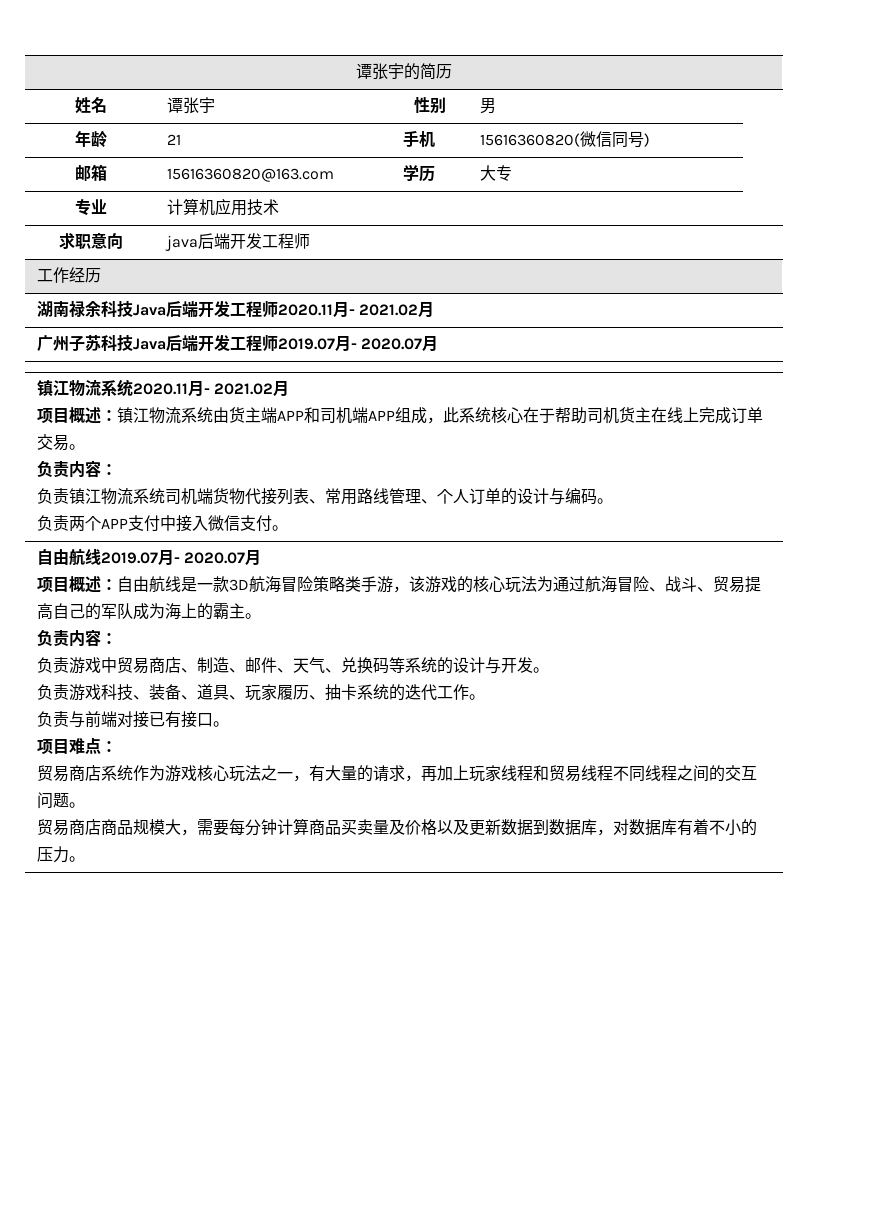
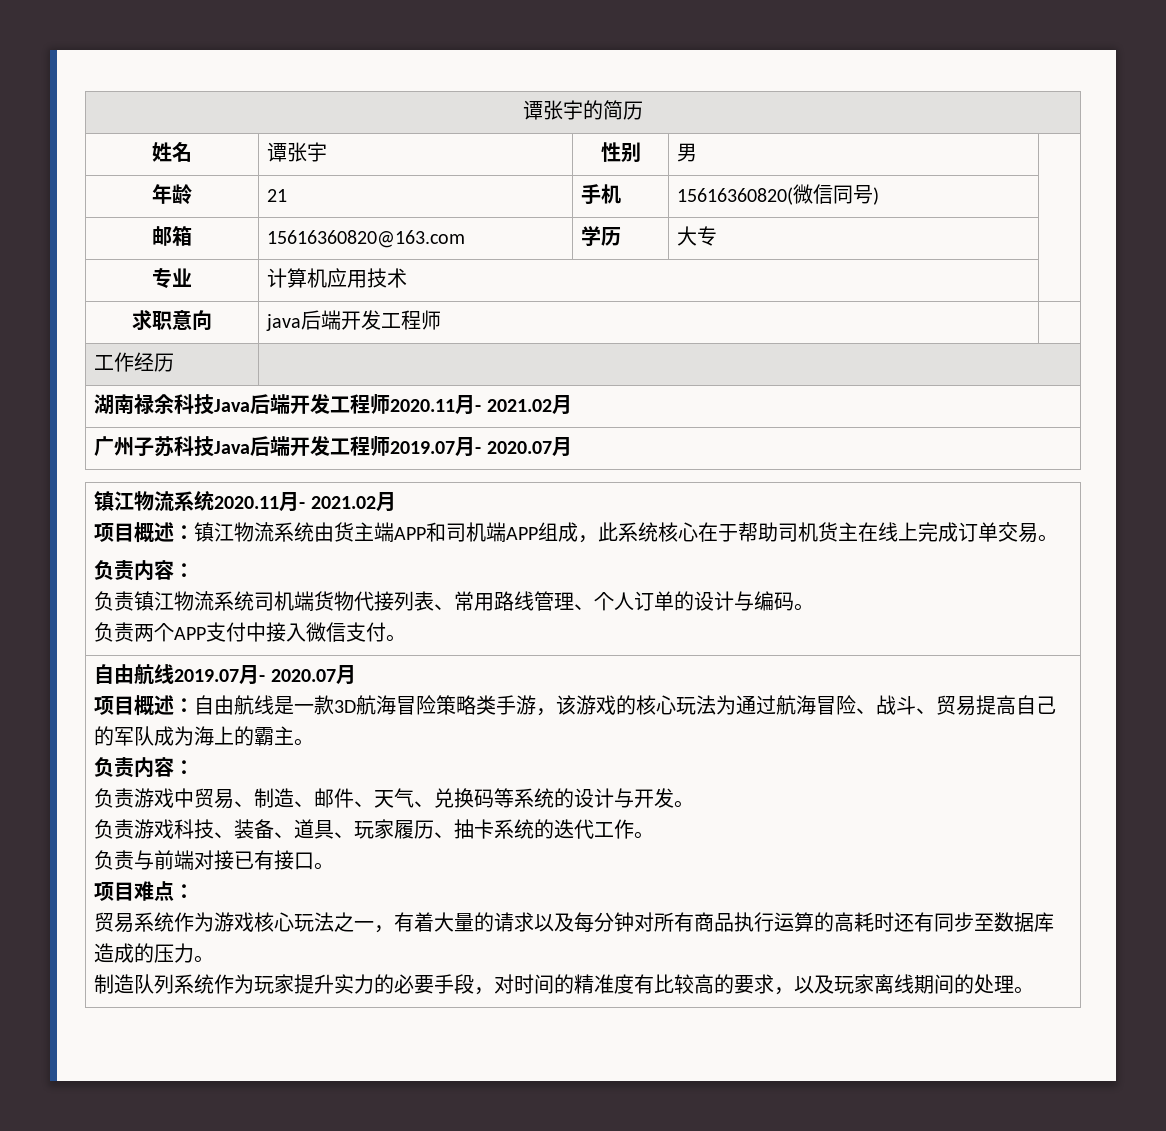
- 负责游戏中贸易商店、制造、邮件、天气、兑换码等系统的设计与开发。
+ 负责游戏中贸易、制造、邮件、天气、兑换码等系统的设计与开发。
- 贸易商店系统作为游戏核心玩法之一，有大量的请求，再加上玩家线程和贸易线程不同线程之间的交互问题。
- 贸易商店商品规模大，需要每分钟计算商品买卖量及价格以及更新数据到数据库，对数据库有着不小的压力。
+ 贸易系统作为游戏核心玩法之一，有着大量的请求以及每分钟对所有商品执行运算的高耗时还有同步至数据库造成的压力。
+ 制造队列系统作为玩家提升实力的必要手段，对时间的精准度有比较高的要求，以及玩家离线期间的处理。

